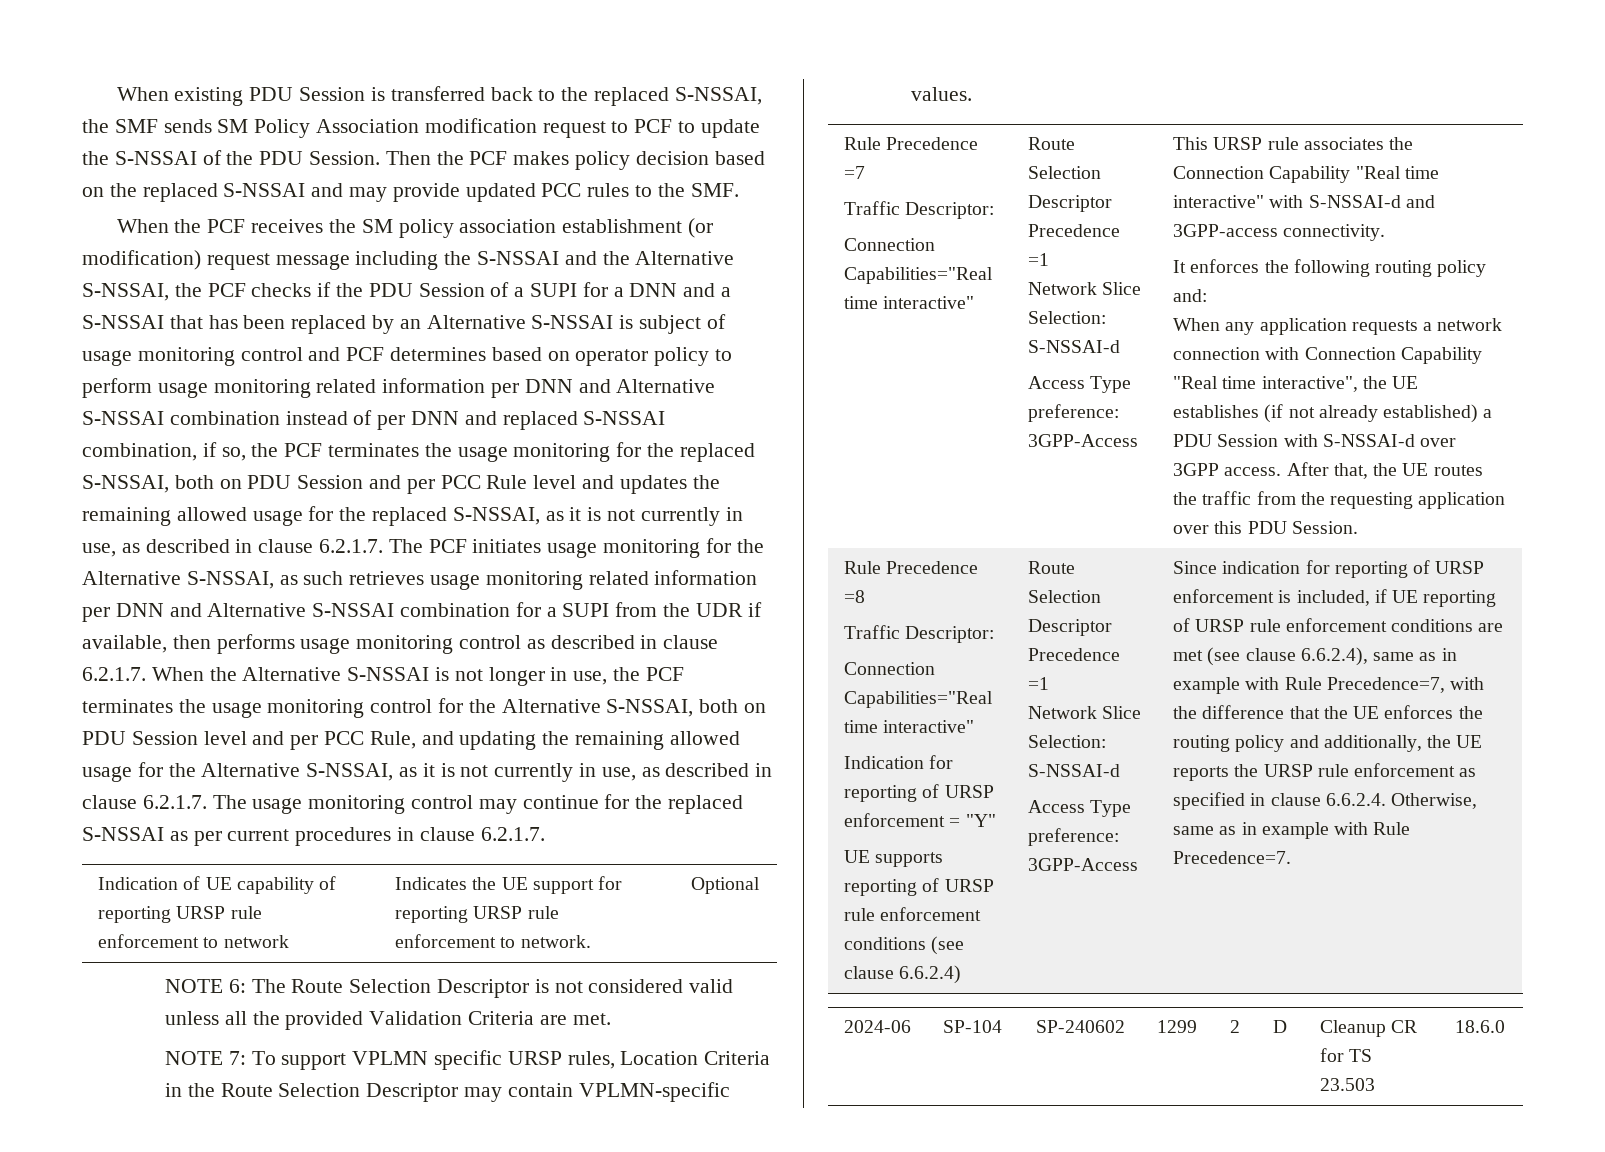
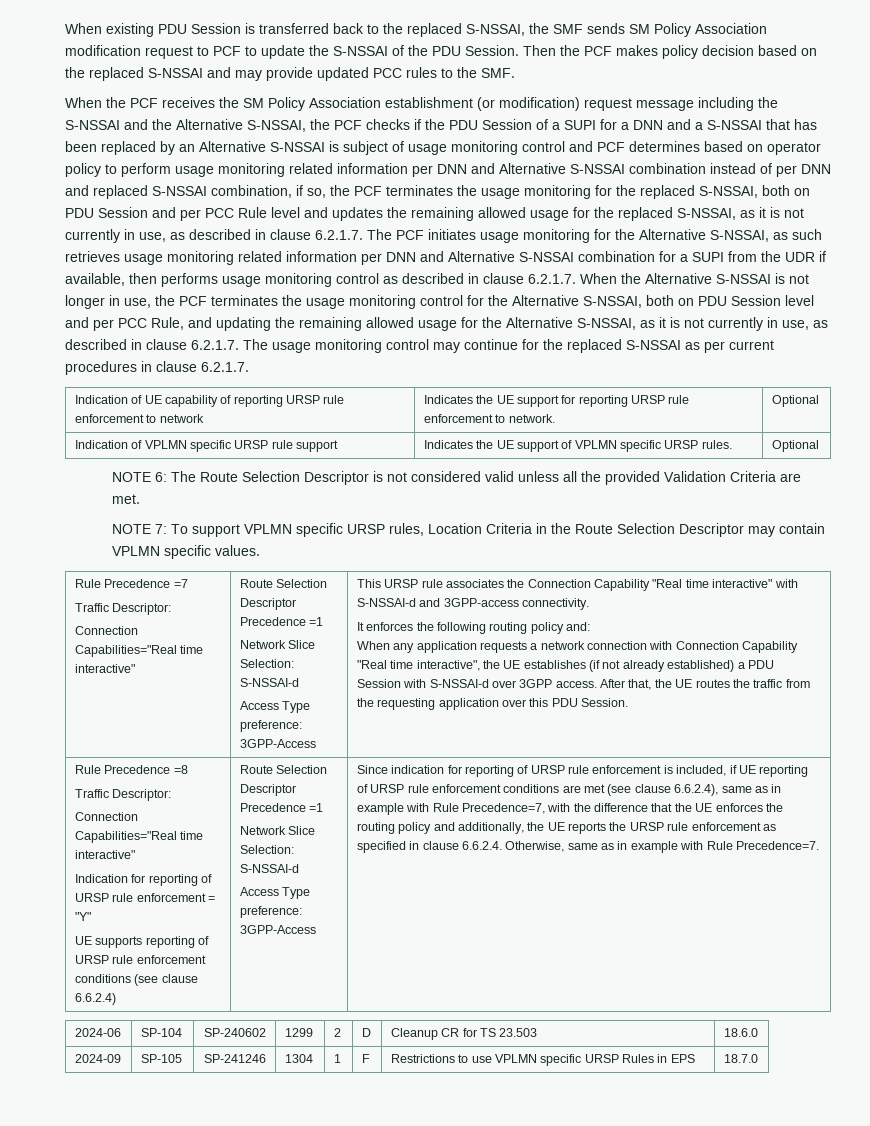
- When the PCF receives the SM policy association establishment (or modification) request message including the S-NSSAI and the Alternative S-NSSAI, the PCF checks if the PDU Session of a SUPI for a DNN and a S-NSSAI that has been replaced by an Alternative S-NSSAI is subject of usage monitoring control and PCF determines based on operator policy to perform usage monitoring related information per DNN and Alternative S-NSSAI combination instead of per DNN and replaced S-NSSAI combination, if so, the PCF terminates the usage monitoring for the replaced S-NSSAI, both on PDU Session and per PCC Rule level and updates the remaining allowed usage for the replaced S-NSSAI, as it is not currently in use, as described in clause 6.2.1.7. The PCF initiates usage monitoring for the Alternative S-NSSAI, as such retrieves usage monitoring related information per DNN and Alternative S-NSSAI combination for a SUPI from the UDR if available, then performs usage monitoring control as described in clause 6.2.1.7. When the Alternative S-NSSAI is not longer in use, the PCF terminates the usage monitoring control for the Alternative S-NSSAI, both on PDU Session level and per PCC Rule, and updating the remaining allowed usage for the Alternative S-NSSAI, as it is not currently in use, as described in clause 6.2.1.7. The usage monitoring control may continue for the replaced S-NSSAI as per current procedures in clause 6.2.1.7.
+ When the PCF receives the SM Policy Association establishment (or modification) request message including the S-NSSAI and the Alternative S-NSSAI, the PCF checks if the PDU Session of a SUPI for a DNN and a S-NSSAI that has been replaced by an Alternative S-NSSAI is subject of usage monitoring control and PCF determines based on operator policy to perform usage monitoring related information per DNN and Alternative S-NSSAI combination instead of per DNN and replaced S-NSSAI combination, if so, the PCF terminates the usage monitoring for the replaced S-NSSAI, both on PDU Session and per PCC Rule level and updates the remaining allowed usage for the replaced S-NSSAI, as it is not currently in use, as described in clause 6.2.1.7. The PCF initiates usage monitoring for the Alternative S-NSSAI, as such retrieves usage monitoring related information per DNN and Alternative S-NSSAI combination for a SUPI from the UDR if available, then performs usage monitoring control as described in clause 6.2.1.7. When the Alternative S-NSSAI is not longer in use, the PCF terminates the usage monitoring control for the Alternative S-NSSAI, both on PDU Session level and per PCC Rule, and updating the remaining allowed usage for the Alternative S-NSSAI, as it is not currently in use, as described in clause 6.2.1.7. The usage monitoring control may continue for the replaced S-NSSAI as per current procedures in clause 6.2.1.7.
+ Indication of VPLMN specific URSP rule support | Indicates the UE support of VPLMN specific URSP rules. | Optional
- NOTE 7: To support VPLMN specific URSP rules, Location Criteria in the Route Selection Descriptor may contain VPLMN-specific values.
+ NOTE 7: To support VPLMN specific URSP rules, Location Criteria in the Route Selection Descriptor may contain VPLMN specific values.
- Indication for reporting of URSP enforcement = "Y"
+ Indication for reporting of URSP rule enforcement = "Y"
- Since indication for reporting of URSP enforcement is included, if UE reporting of URSP rule enforcement conditions are met (see clause 6.6.2.4), same as in example with Rule Precedence=7, with the difference that the UE enforces the routing policy and additionally, the UE reports the URSP rule enforcement as specified in clause 6.6.2.4. Otherwise, same as in example with Rule Precedence=7.
+ Since indication for reporting of URSP rule enforcement is included, if UE reporting of URSP rule enforcement conditions are met (see clause 6.6.2.4), same as in example with Rule Precedence=7, with the difference that the UE enforces the routing policy and additionally, the UE reports the URSP rule enforcement as specified in clause 6.6.2.4. Otherwise, same as in example with Rule Precedence=7.
+ 2024-09 | SP-105 | SP-241246 | 1304 | 1 | F | Restrictions to use VPLMN specific URSP Rules in EPS | 18.7.0

